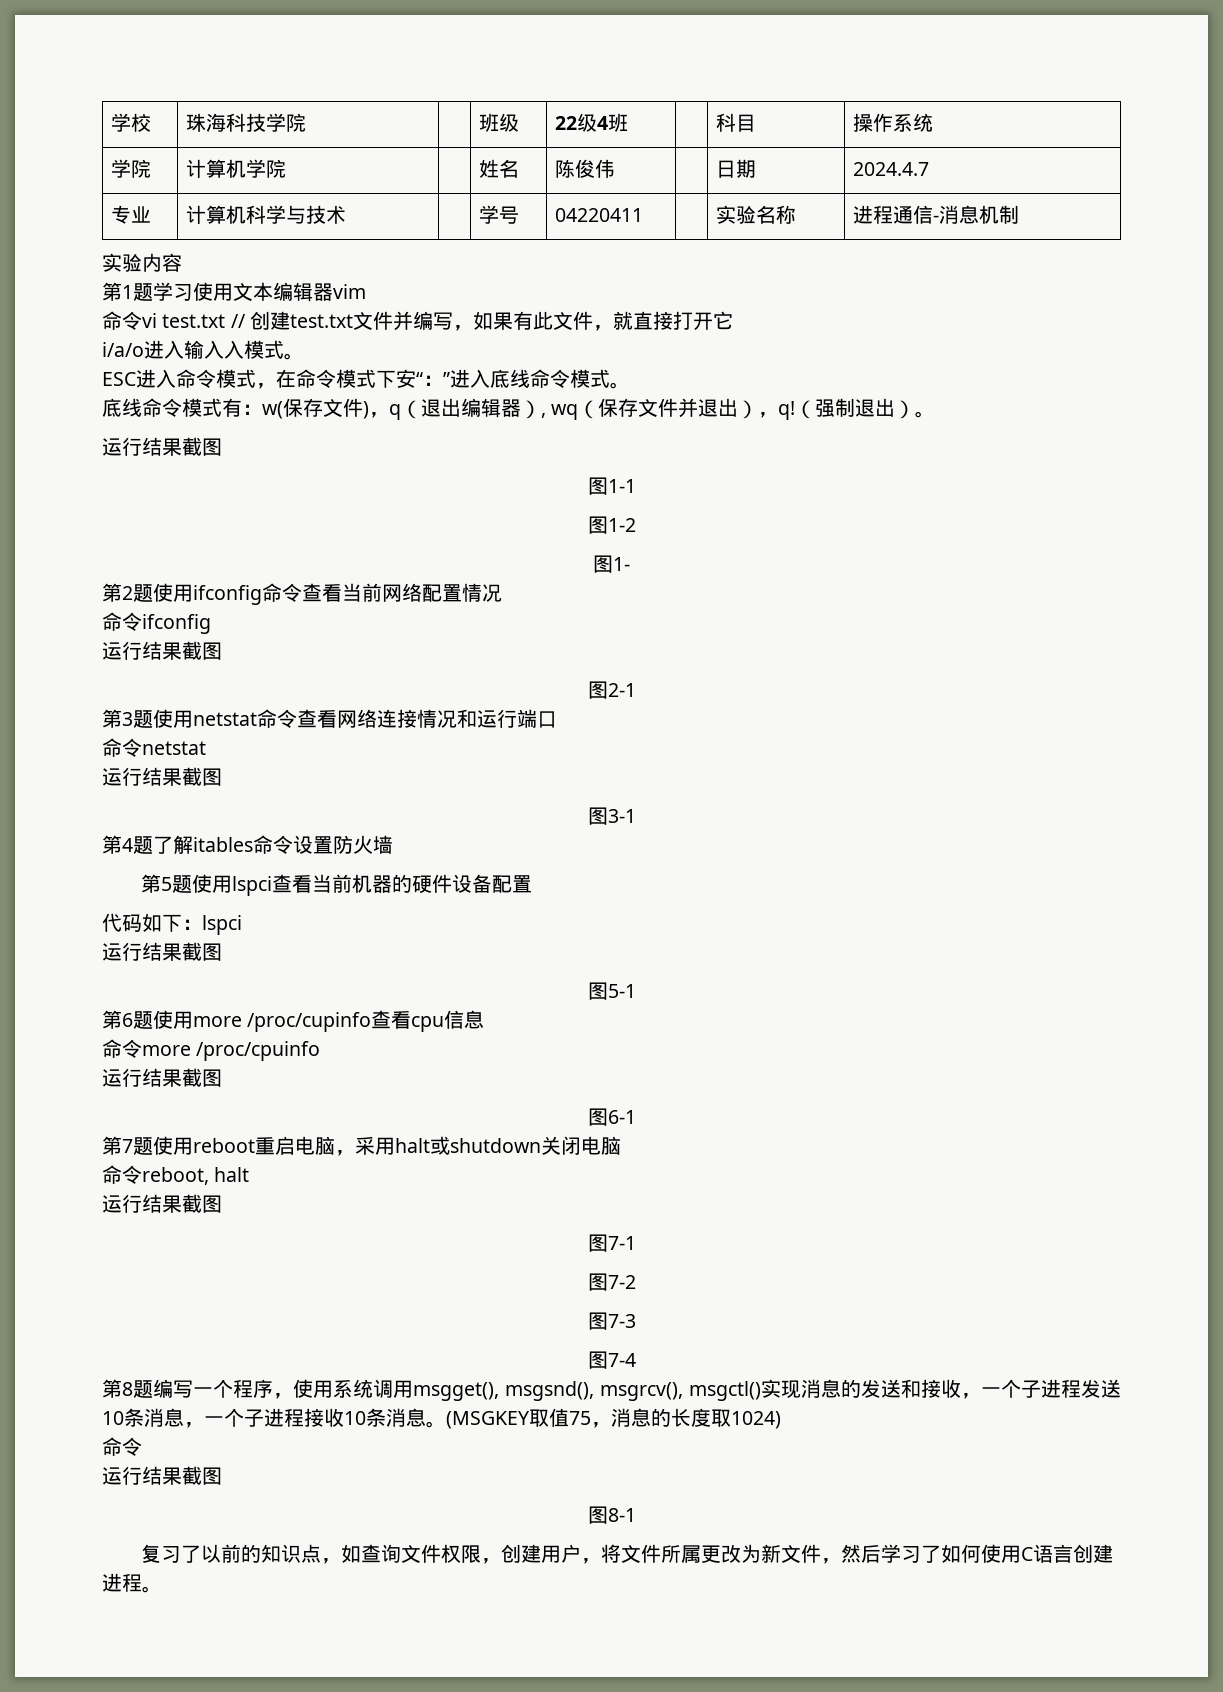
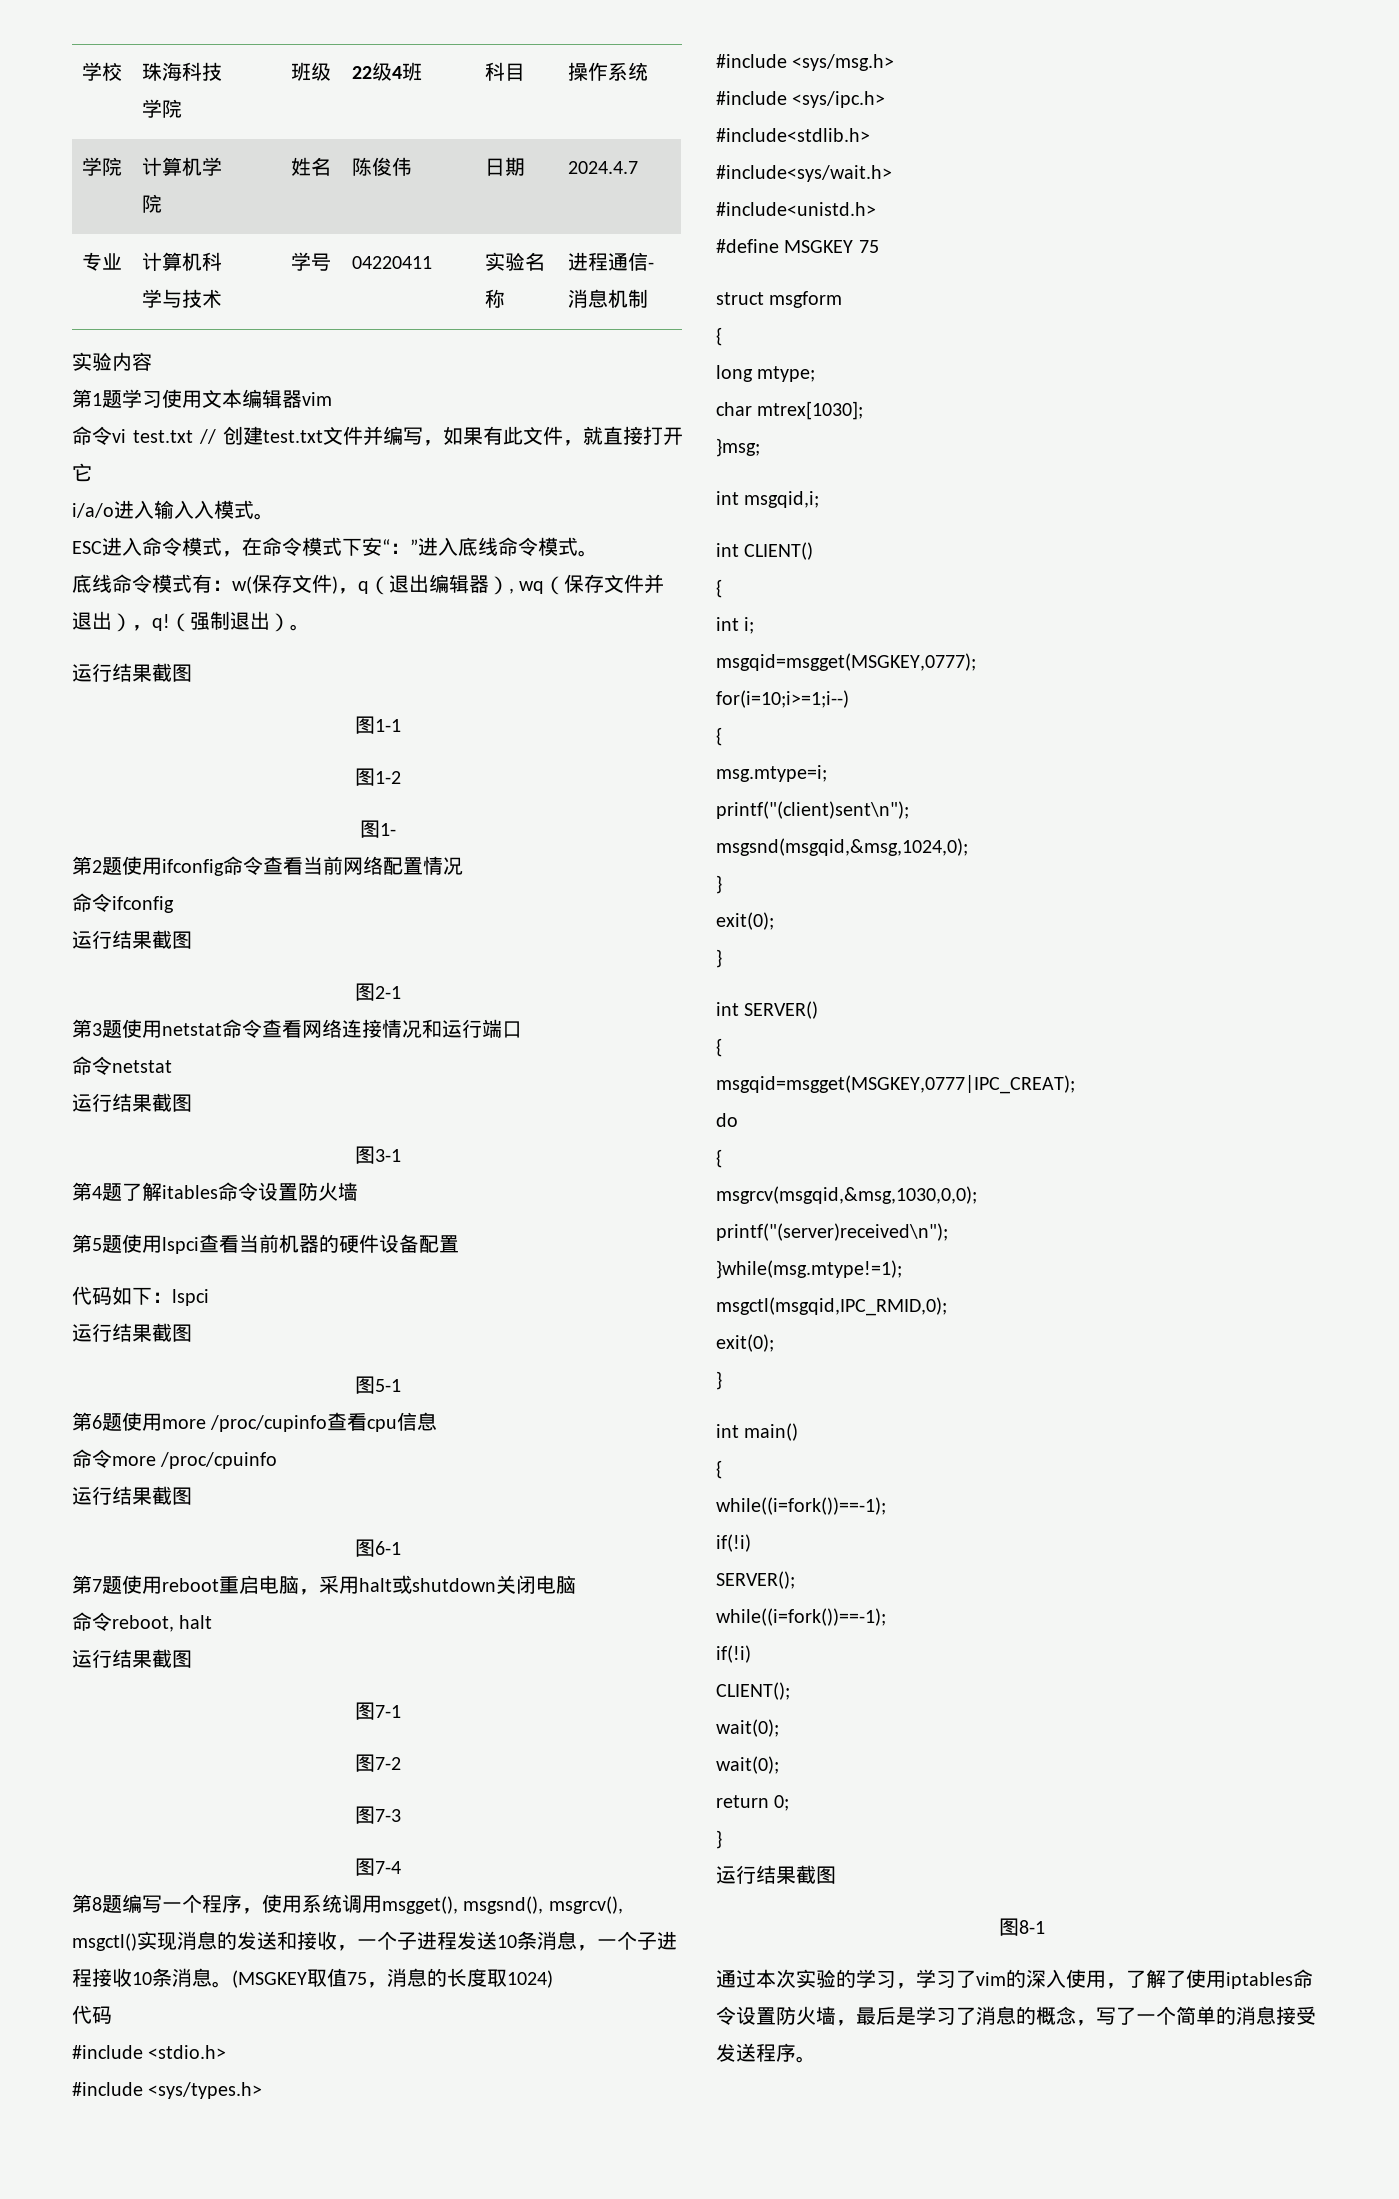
  (MSGKEY取值75，消息的长度取1024)
- 命令
+ 代码
+ #include <stdio.h>
+ #include <sys/types.h>
+ #include <sys/msg.h>
+ #include <sys/ipc.h>
+ #include<stdlib.h>
+ #include<sys/wait.h>
+ #include<unistd.h>
+ #define MSGKEY 75
+ struct msgform
+ {
+ long mtype;
+ char mtrex[1030];
+ }msg;
+ int msgqid,i;
+ int CLIENT()
+ {
+ int i;
+ msgqid=msgget(MSGKEY,0777);
+ for(i=10;i>=1;i--)
+ {
+ msg.mtype=i;
+ printf("(client)sent\n");
+ msgsnd(msgqid,&msg,1024,0);
+ }
+ exit(0);
+ }
+ int SERVER()
+ {
+ msgqid=msgget(MSGKEY,0777|IPC_CREAT);
+ do
+ {
+ msgrcv(msgqid,&msg,1030,0,0);
+ printf("(server)received\n");
+ }while(msg.mtype!=1);
+ msgctl(msgqid,IPC_RMID,0);
+ exit(0);
+ }
+ int main()
+ {
+ while((i=fork())==-1);
+ if(!i)
+ SERVER();
+ while((i=fork())==-1);
+ if(!i)
+ CLIENT();
+ wait(0);
+ wait(0);
+ return 0;
+ }
- 复习了以前的知识点，如查询文件权限，创建用户，将文件所属更改为新文件，然后学习了如何使用C语言创建进程。
+ 通过本次实验的学习，学习了vim的深入使用，了解了使用iptables命令设置防火墙，最后是学习了消息的概念，写了一个简单的消息接受发送程序。

